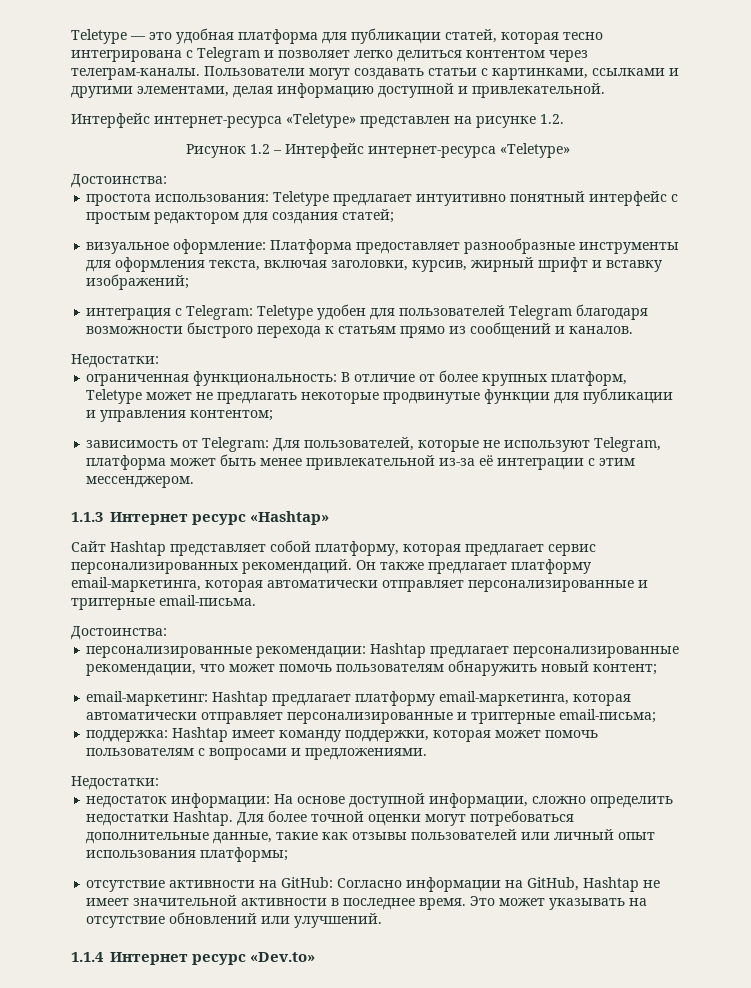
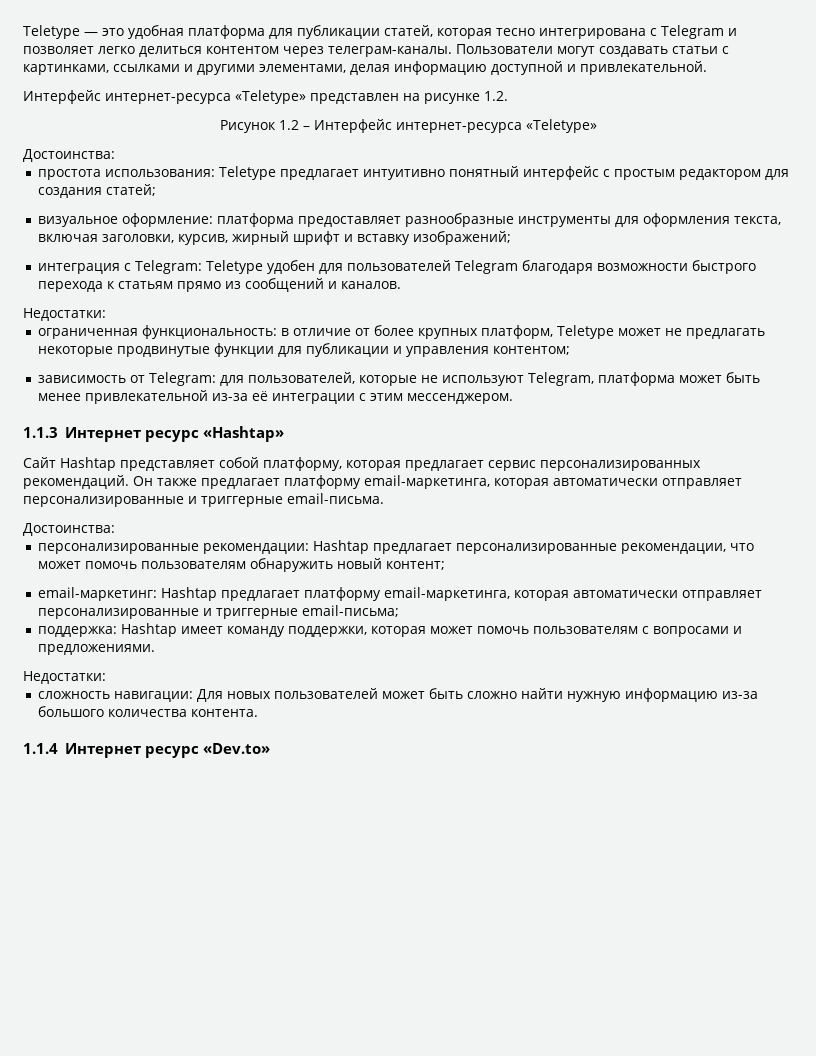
- визуальное оформление: Платформа предоставляет разнообразные инструменты для оформления текста, включая заголовки, курсив, жирный шрифт и вставку изображений;
+ визуальное оформление: платформа предоставляет разнообразные инструменты для оформления текста, включая заголовки, курсив, жирный шрифт и вставку изображений;
- ограниченная функциональность: В отличие от более крупных платформ, Teletype может не предлагать некоторые продвинутые функции для публикации и управления контентом;
+ ограниченная функциональность: в отличие от более крупных платформ, Teletype может не предлагать некоторые продвинутые функции для публикации и управления контентом;
- зависимость от Telegram: Для пользователей, которые не используют Telegram, платформа может быть менее привлекательной из-за её интеграции с этим мессенджером.
+ зависимость от Telegram: для пользователей, которые не используют Telegram, платформа может быть менее привлекательной из-за её интеграции с этим мессенджером.
- недостаток информации: На основе доступной информации, сложно определить недостатки Hashtap. Для более точной оценки могут потребоваться дополнительные данные, такие как отзывы пользователей или личный опыт использования платформы;
- отсутствие активности на GitHub: Согласно информации на GitHub, Hashtap не имеет значительной активности в последнее время. Это может указывать на отсутствие обновлений или улучшений.
+ сложность навигации: Для новых пользователей может быть сложно найти нужную информацию из-за большого количества контента.

